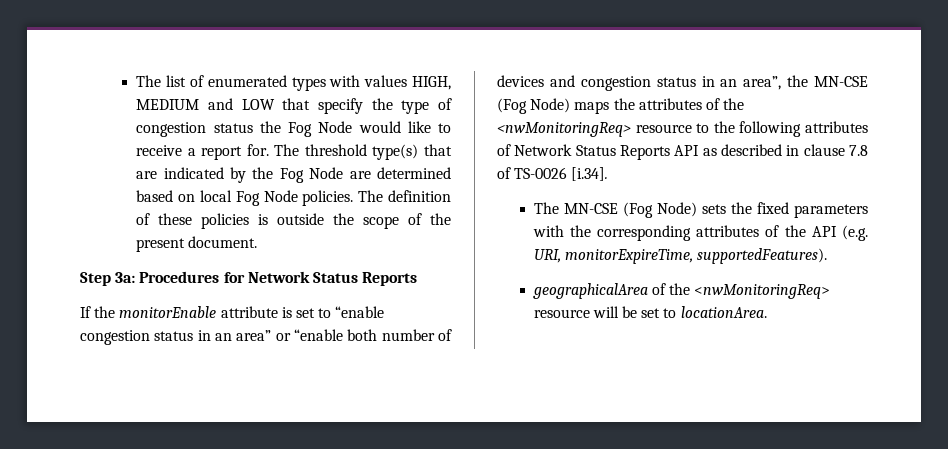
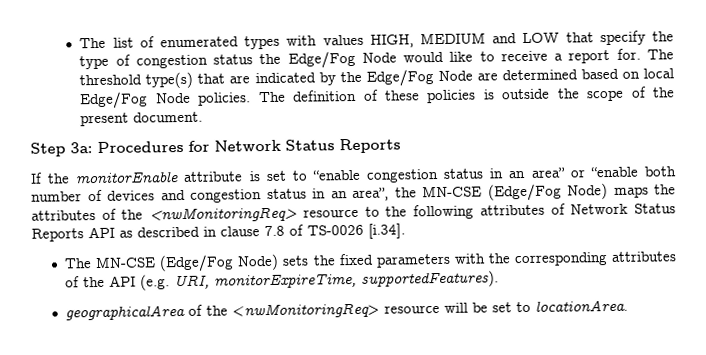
- The list of enumerated types with values HIGH, MEDIUM and LOW that specify the type of congestion status the Fog Node would like to receive a report for.
+ The list of enumerated types with values HIGH, MEDIUM and LOW that specify the type of congestion status the Edge/Fog Node would like to receive a report for.
- The threshold type(s) that are indicated by the Fog Node are determined based on local Fog Node policies.
+ The threshold type(s) that are indicated by the Edge/Fog Node are determined based on local Edge/Fog Node policies.
- If the monitorEnable attribute is set to “enable congestion status in an area” or “enable both number of devices and congestion status in an area”, the MN-CSE (Fog Node) maps the attributes of the <nwMonitoringReq> resource to the following attributes of Network Status Reports API as described in clause 7.8 of TS-0026 [i.34].
+ If the monitorEnable attribute is set to “enable congestion status in an area” or “enable both number of devices and congestion status in an area”, the MN-CSE (Edge/Fog Node) maps the attributes of the <nwMonitoringReq> resource to the following attributes of Network Status Reports API as described in clause 7.8 of TS-0026 [i.34].
- The MN-CSE (Fog Node) sets the fixed parameters with the corresponding attributes of the API (e.g. URI, monitorExpireTime, supportedFeatures).
+ The MN-CSE (Edge/Fog Node) sets the fixed parameters with the corresponding attributes of the API (e.g. URI, monitorExpireTime, supportedFeatures).

